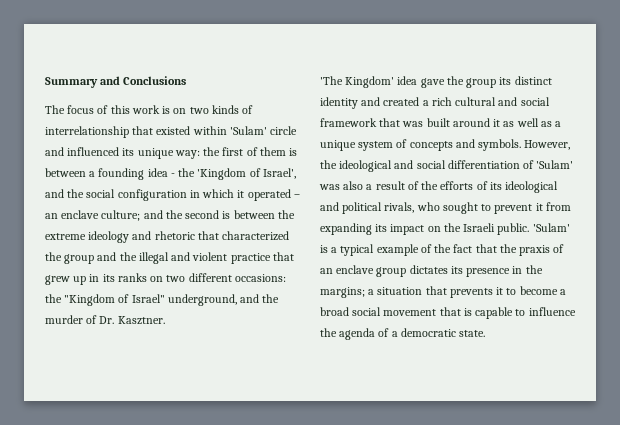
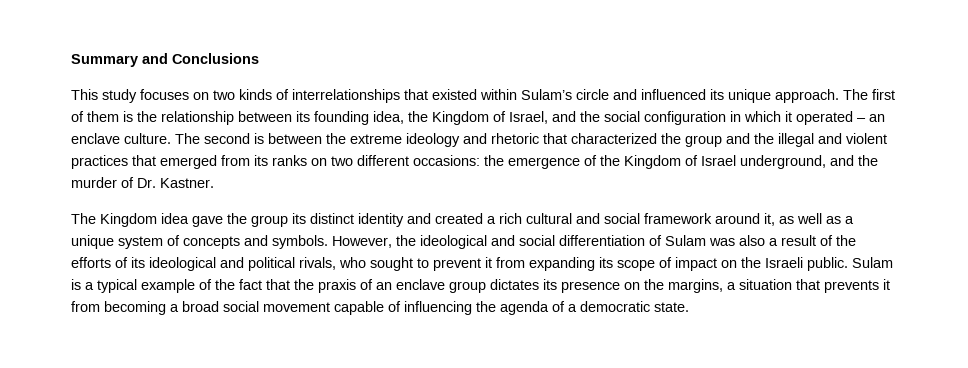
- The focus of this work is on two kinds of interrelationship that existed within 'Sulam' circle and influenced its unique way: the first of them is between a founding idea - the 'Kingdom of Israel', and the social configuration in which it operated – an enclave culture; and the second is between the extreme ideology and rhetoric that characterized the group and the illegal and violent practice that grew up in its ranks on two different occasions:
+ This study focuses on two kinds of interrelationships that existed within Sulam’s circle and influenced its unique approach. The first of them is the relationship between its founding idea, the Kingdom of Israel, and the social configuration in which it operated – an enclave culture. The second is between the extreme ideology and rhetoric that characterized the group and the illegal and violent practices that emerged from its ranks on two different occasions:
- the "Kingdom of Israel" underground, and the murder of Dr. Kasztner.
- 'The Kingdom' idea gave the group its distinct identity and created a rich cultural and social framework that was built around it as well as a unique system of concepts and symbols.
+ the emergence of the Kingdom of Israel underground, and the murder of Dr. Kastner.
+ The Kingdom idea gave the group its distinct identity and created a rich cultural and social framework around it, as well as a unique system of concepts and symbols.
- However, the ideological and social differentiation of 'Sulam' was also a result of the efforts of its ideological and political rivals, who sought to prevent it from expanding its impact on the Israeli public.
+ However, the ideological and social differentiation of Sulam was also a result of the efforts of its ideological and political rivals, who sought to prevent it from expanding its scope of impact on the Israeli public.
- 'Sulam' is a typical example of the fact that the praxis of an enclave group dictates its presence in the margins; a situation that prevents it to become a broad social movement that is capable to influence the agenda of a democratic state.
+ Sulam is a typical example of the fact that the praxis of an enclave group dictates its presence on the margins, a situation that prevents it from becoming a broad social movement capable of influencing the agenda of a democratic state.

